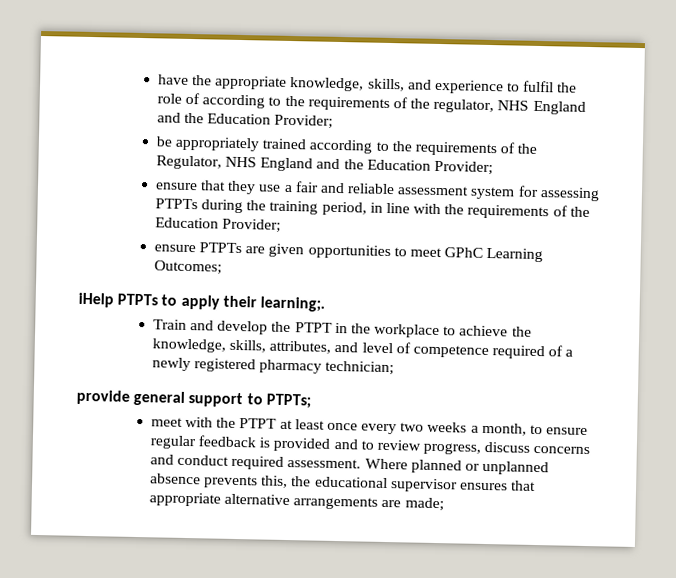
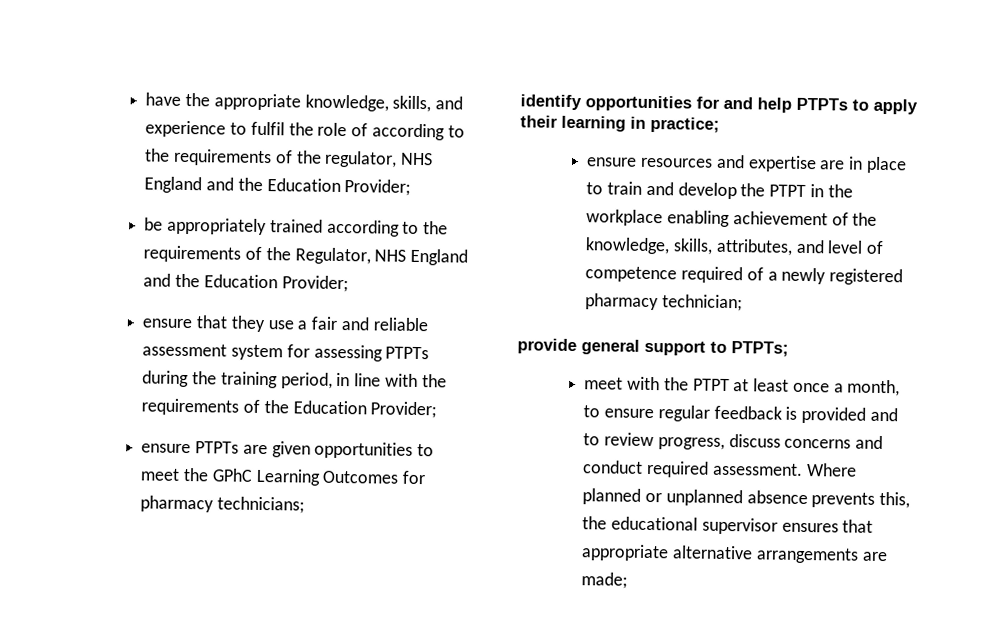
- ensure PTPTs are given opportunities to meet GPhC Learning Outcomes;
- iHelp PTPTs to apply their learning;.
- Train and develop the PTPT in the workplace to achieve the knowledge, skills, attributes, and level of competence required of a newly registered pharmacy technician;
+ ensure PTPTs are given opportunities to meet the GPhC Learning Outcomes for pharmacy technicians;
+ identify opportunities for and help PTPTs to apply their learning in practice;
+ ensure resources and expertise are in place to train and develop the PTPT in the workplace enabling achievement of the knowledge, skills, attributes, and level of competence required of a newly registered pharmacy technician;
- meet with the PTPT at least once every two weeks a month, to ensure regular feedback is provided and to review progress, discuss concerns and conduct required assessment.
+ meet with the PTPT at least once a month, to ensure regular feedback is provided and to review progress, discuss concerns and conduct required assessment.

